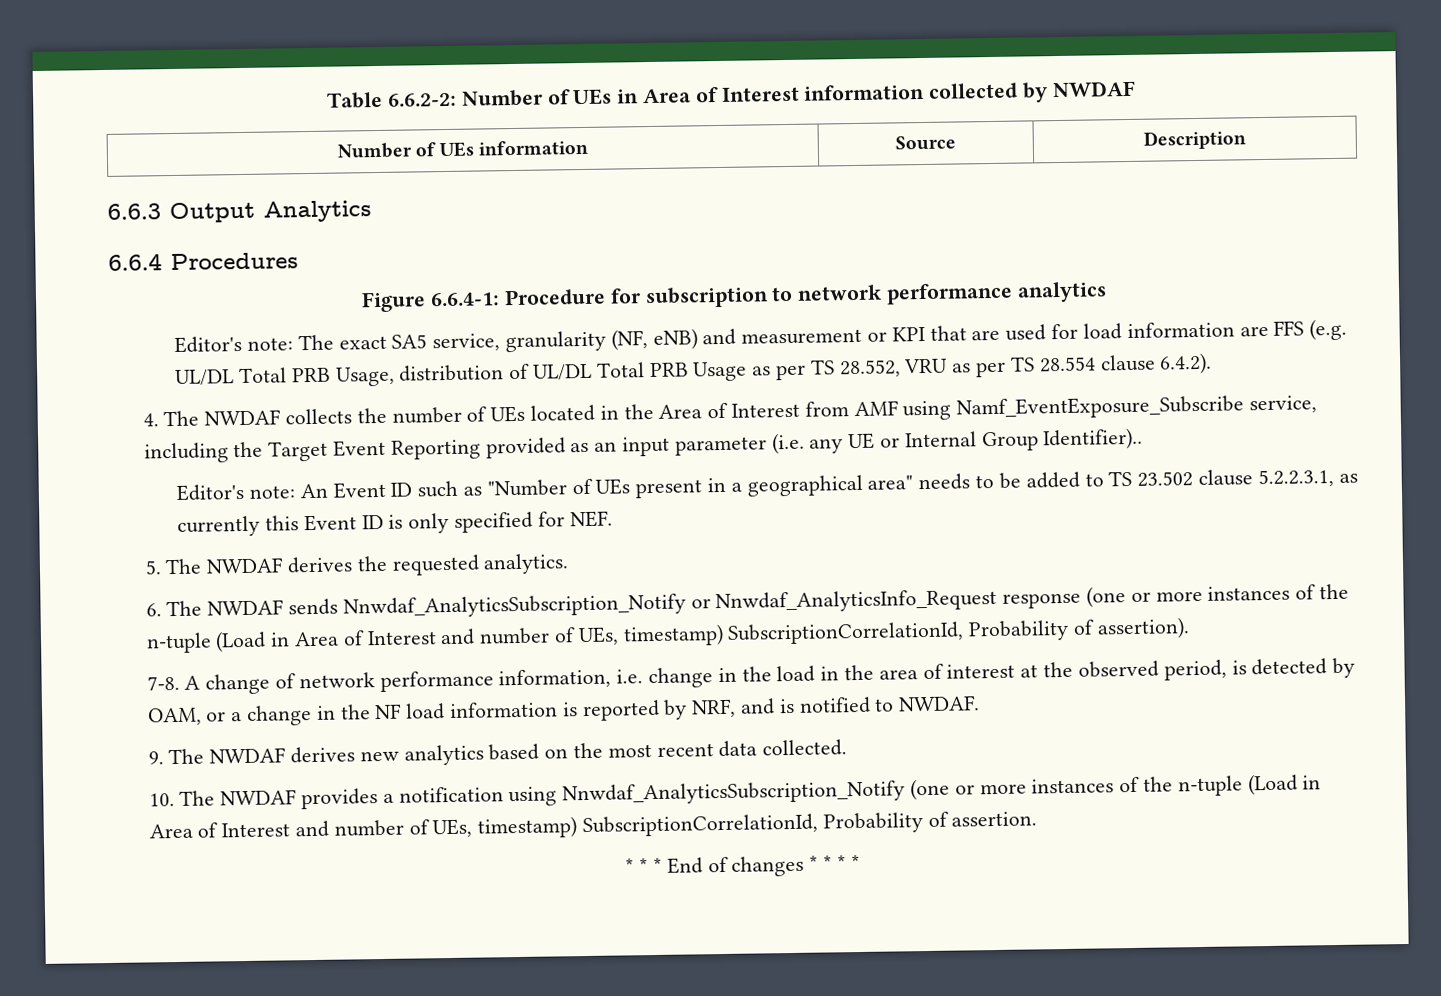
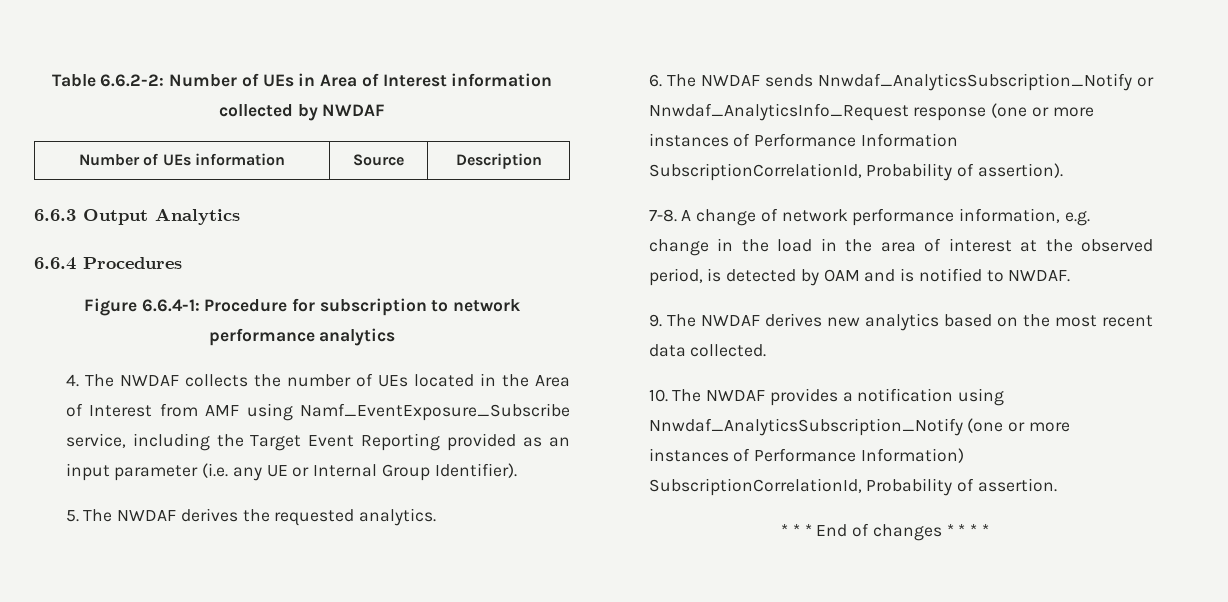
- Editor's note: The exact SA5 service, granularity (NF, eNB) and measurement or KPI that are used for load information are FFS (e.g. UL/DL Total PRB Usage, distribution of UL/DL Total PRB Usage as per TS 28.552, VRU as per TS 28.554 clause 6.4.2).
- 4. The NWDAF collects the number of UEs located in the Area of Interest from AMF using Namf_EventExposure_Subscribe service, including the Target Event Reporting provided as an input parameter (i.e. any UE or Internal Group Identifier)..
- Editor's note: An Event ID such as "Number of UEs present in a geographical area" needs to be added to TS 23.502 clause 5.2.2.3.1, as currently this Event ID is only specified for NEF.
+ 4. The NWDAF collects the number of UEs located in the Area of Interest from AMF using Namf_EventExposure_Subscribe service, including the Target Event Reporting provided as an input parameter (i.e. any UE or Internal Group Identifier).
- 6. The NWDAF sends Nnwdaf_AnalyticsSubscription_Notify or Nnwdaf_AnalyticsInfo_Request response (one or more instances of the n-tuple (Load in Area of Interest and number of UEs, timestamp) SubscriptionCorrelationId, Probability of assertion).
+ 6. The NWDAF sends Nnwdaf_AnalyticsSubscription_Notify or Nnwdaf_AnalyticsInfo_Request response (one or more instances of Performance Information SubscriptionCorrelationId, Probability of assertion).
- A change of network performance information, i.e. change in the load in the area of interest at the observed period, is detected by OAM, or a change in the NF load information is reported by NRF, and is notified to NWDAF.
+ A change of network performance information, e.g. change in the load in the area of interest at the observed period, is detected by OAM and is notified to NWDAF.
- 10. The NWDAF provides a notification using Nnwdaf_AnalyticsSubscription_Notify (one or more instances of the n-tuple (Load in Area of Interest and number of UEs, timestamp) SubscriptionCorrelationId, Probability of assertion.
+ 10. The NWDAF provides a notification using Nnwdaf_AnalyticsSubscription_Notify (one or more instances of Performance Information) SubscriptionCorrelationId, Probability of assertion.

